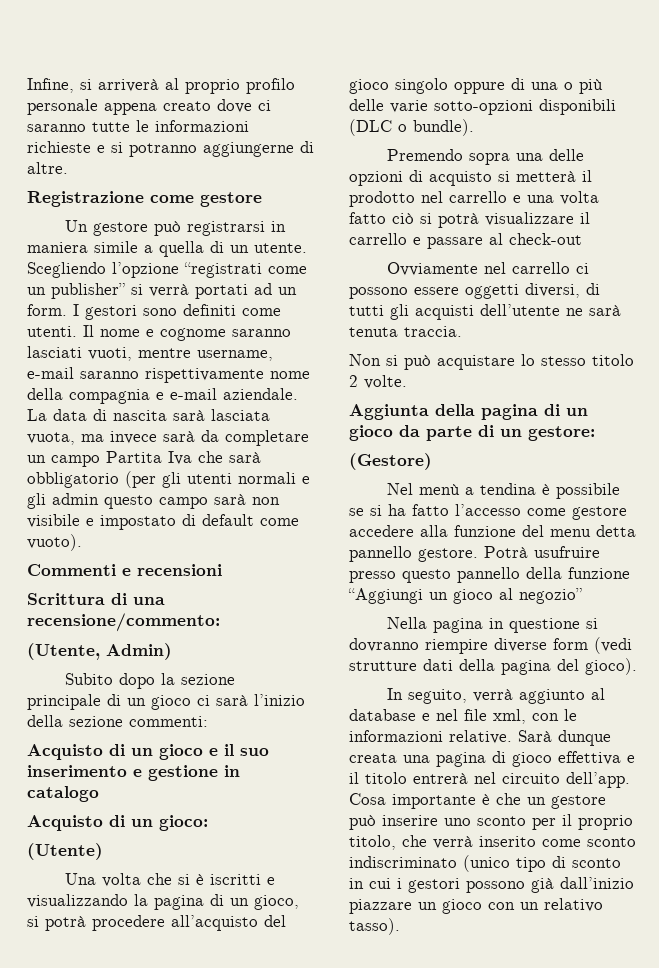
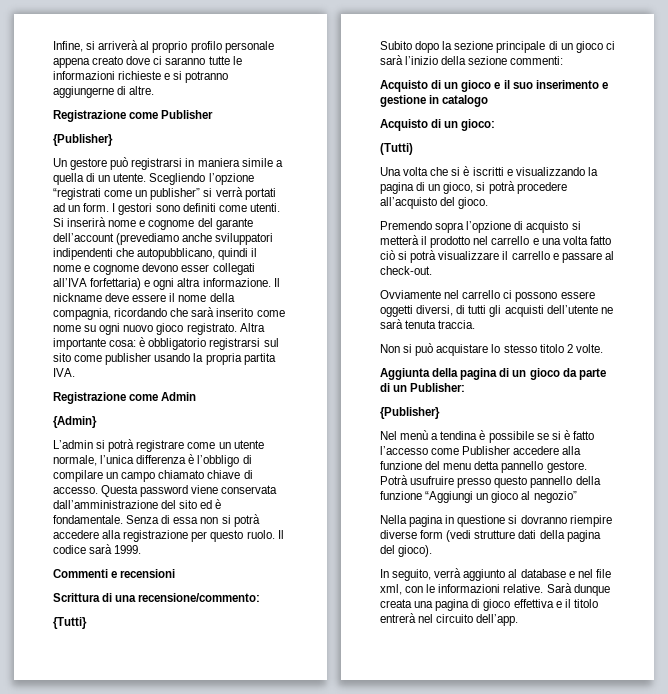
- Registrazione come gestore
+ Registrazione come Publisher
+ {Publisher}
- Il nome e cognome saranno lasciati vuoti, mentre username, e-mail saranno rispettivamente nome della compagnia e e-mail aziendale. La data di nascita sarà lasciata vuota, ma invece sarà da completare un campo Partita Iva che sarà obbligatorio (per gli utenti normali e gli admin questo campo sarà non visibile e impostato di default come vuoto).
+ Si inserirà nome e cognome del garante dell’account (prevediamo anche sviluppatori indipendenti che autopubblicano, quindi il nome e cognome devono esser collegati all’IVA forfettaria) e ogni altra informazione. Il nickname deve essere il nome della compagnia, ricordando che sarà inserito come nome su ogni nuovo gioco registrato. Altra importante cosa: è obbligatorio registrarsi sul sito come publisher usando la propria partita IVA.
+ Registrazione come Admin
+ {Admin}
+ L’admin si potrà registrare come un utente normale, l’unica differenza è l’obbligo di compilare un campo chiamato chiave di accesso. Questa password viene conservata dall’amministrazione del sito ed è fondamentale. Senza di essa non si potrà accedere alla registrazione per questo ruolo. Il codice sarà 1999.
- (Utente, Admin)
+ {Tutti}
- (Utente)
+ (Tutti)
- Una volta che si è iscritti e visualizzando la pagina di un gioco, si potrà procedere all’acquisto del gioco singolo oppure di una o più delle varie sotto-opzioni disponibili (DLC o bundle).
+ Una volta che si è iscritti e visualizzando la pagina di un gioco, si potrà procedere all’acquisto del gioco.
- Premendo sopra una delle opzioni di acquisto si metterà il prodotto nel carrello e una volta fatto ciò si potrà visualizzare il carrello e passare al check-out
+ Premendo sopra l’opzione di acquisto si metterà il prodotto nel carrello e una volta fatto ciò si potrà visualizzare il carrello e passare al check-out.
- Aggiunta della pagina di un gioco da parte di un gestore:
- (Gestore)
+ Aggiunta della pagina di un gioco da parte di un Publisher:
+ {Publisher}
- Nel menù a tendina è possibile se si ha fatto l’accesso come gestore accedere alla funzione del menu detta pannello gestore.
+ Nel menù a tendina è possibile se si è fatto l’accesso come Publisher accedere alla funzione del menu detta pannello gestore.
- Cosa importante è che un gestore può inserire uno sconto per il proprio titolo, che verrà inserito come sconto indiscriminato (unico tipo di sconto in cui i gestori possono già dall’inizio piazzare un gioco con un relativo tasso).

